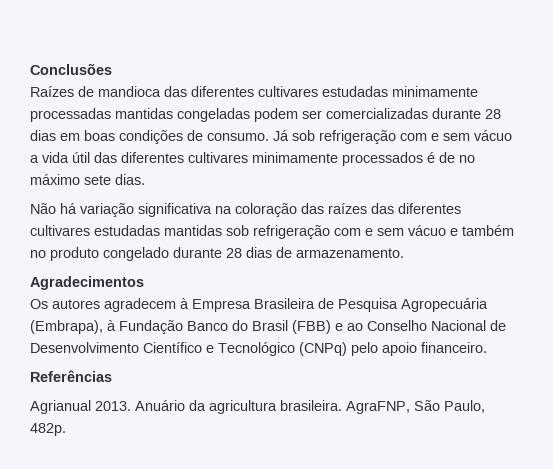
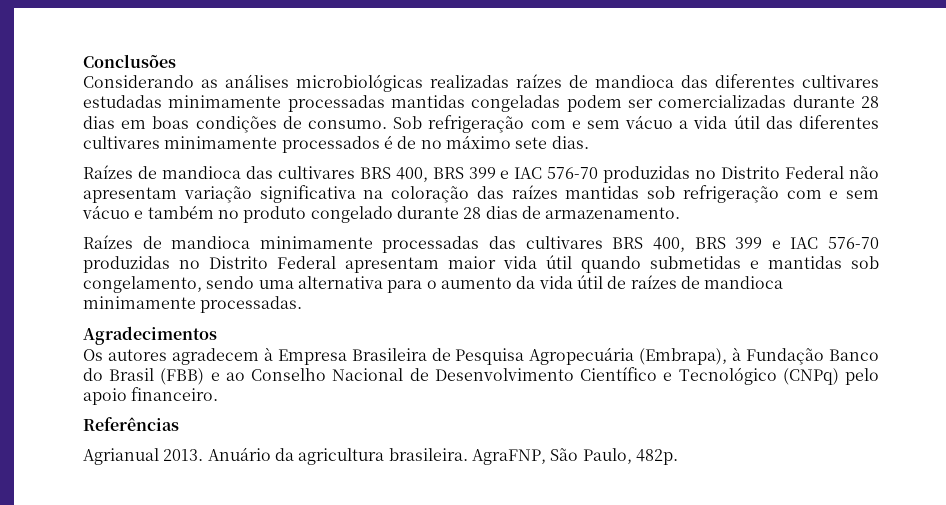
- Raízes de mandioca das diferentes cultivares estudadas minimamente processadas mantidas congeladas podem ser comercializadas durante 28 dias em boas condições de consumo.
+ Considerando as análises microbiológicas realizadas raízes de mandioca das diferentes cultivares estudadas minimamente processadas mantidas congeladas podem ser comercializadas durante 28 dias em boas condições de consumo.
- Já sob refrigeração com e sem vácuo a vida útil das diferentes cultivares minimamente processados é de no máximo sete dias.
+ Sob refrigeração com e sem vácuo a vida útil das diferentes cultivares minimamente processados é de no máximo sete dias.
- Não há variação significativa na coloração das raízes das diferentes cultivares estudadas mantidas sob refrigeração com e sem vácuo e também no produto congelado durante 28 dias de armazenamento.
+ Raízes de mandioca das cultivares BRS 400, BRS 399 e IAC 576-70 produzidas no Distrito Federal não apresentam variação significativa na coloração das raízes mantidas sob refrigeração com e sem vácuo e também no produto congelado durante 28 dias de armazenamento.
+ Raízes de mandioca minimamente processadas das cultivares BRS 400, BRS 399 e IAC 576-70 produzidas no Distrito Federal apresentam maior vida útil quando submetidas e mantidas sob congelamento, sendo uma alternativa para o aumento da vida útil de raízes de mandioca minimamente processadas.

